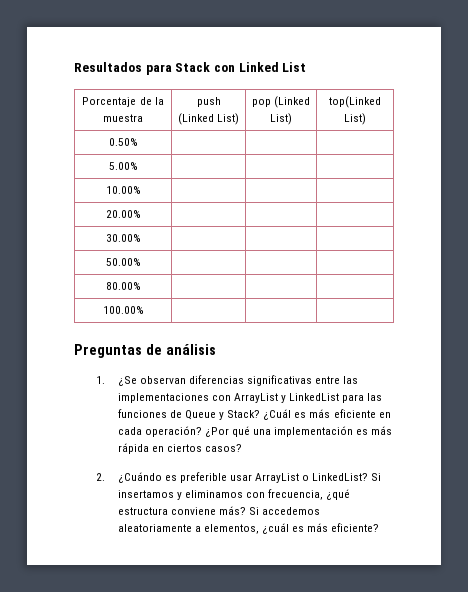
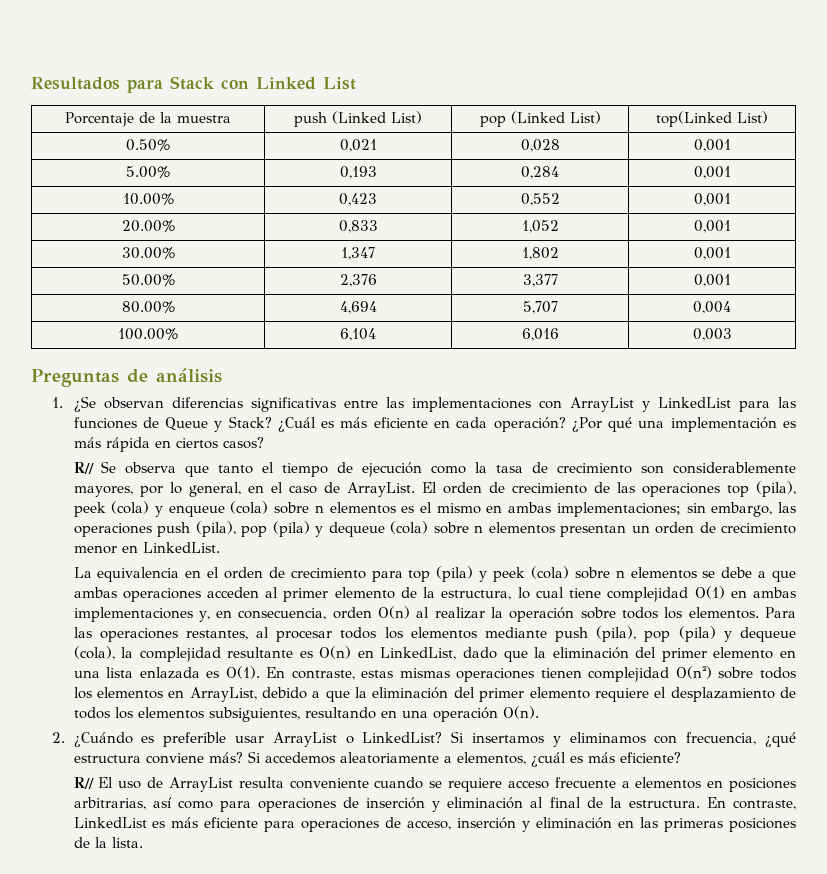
- 0.50% | | |
- 5.00% | | |
- 10.00% | | |
- 20.00% | | |
- 30.00% | | |
- 50.00% | | |
- 80.00% | | |
- 100.00% | | |
+ 0.50% | 0,021 | 0,028 | 0,001
+ 5.00% | 0,193 | 0,284 | 0,001
+ 10.00% | 0,423 | 0,552 | 0,001
+ 20.00% | 0,833 | 1,052 | 0,001
+ 30.00% | 1,347 | 1,802 | 0,001
+ 50.00% | 2,376 | 3,377 | 0,001
+ 80.00% | 4,694 | 5,707 | 0,004
+ 100.00% | 6,104 | 6,016 | 0,003
+ R// Se observa que tanto el tiempo de ejecución como la tasa de crecimiento son considerablemente mayores, por lo general, en el caso de ArrayList. El orden de crecimiento de las operaciones top (pila), peek (cola) y enqueue (cola) sobre n elementos es el mismo en ambas implementaciones; sin embargo, las operaciones push (pila), pop (pila) y dequeue (cola) sobre n elementos presentan un orden de crecimiento menor en LinkedList.
+ La equivalencia en el orden de crecimiento para top (pila) y peek (cola) sobre n elementos se debe a que ambas operaciones acceden al primer elemento de la estructura, lo cual tiene complejidad O(1) en ambas implementaciones y, en consecuencia, orden O(n) al realizar la operación sobre todos los elementos. Para las operaciones restantes, al procesar todos los elementos mediante push (pila), pop (pila) y dequeue (cola), la complejidad resultante es O(n) en LinkedList, dado que la eliminación del primer elemento en una lista enlazada es O(1). En contraste, estas mismas operaciones tienen complejidad O(n²) sobre todos los elementos en ArrayList, debido a que la eliminación del primer elemento requiere el desplazamiento de todos los elementos subsiguientes, resultando en una operación O(n).
+ R// El uso de ArrayList resulta conveniente cuando se requiere acceso frecuente a elementos en posiciones arbitrarias, así como para operaciones de inserción y eliminación al final de la estructura. En contraste, LinkedList es más eficiente para operaciones de acceso, inserción y eliminación en las primeras posiciones de la lista.

